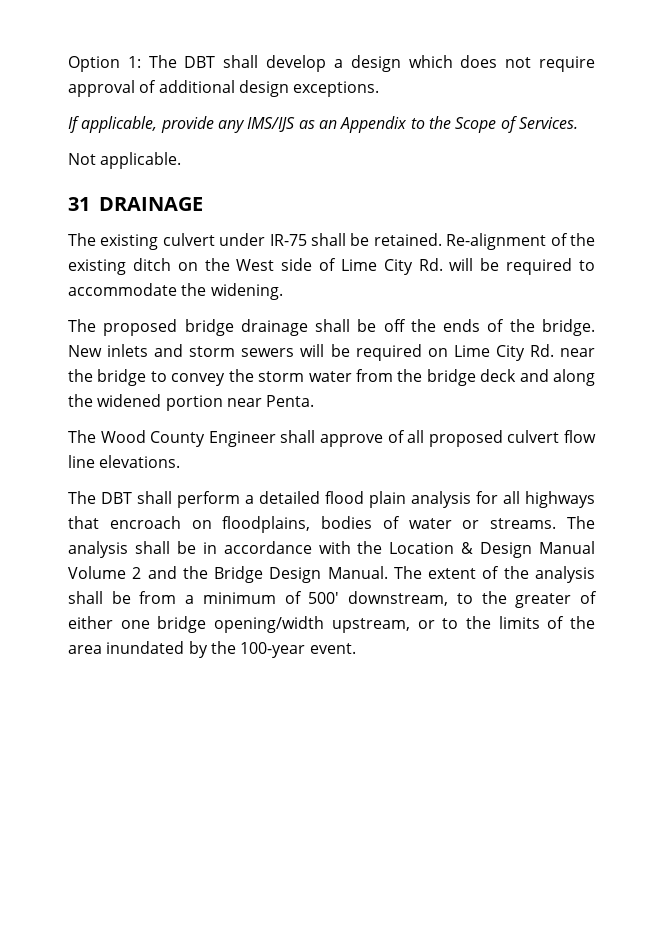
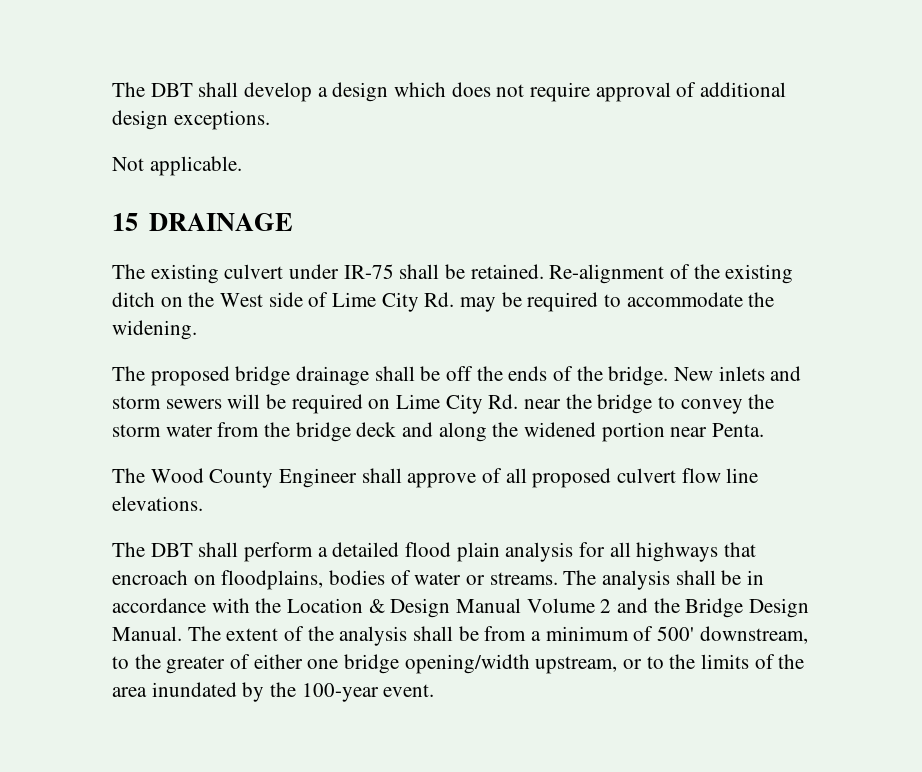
- Option 1: The DBT shall develop a design which does not require approval of additional design exceptions.
+ The DBT shall develop a design which does not require approval of additional design exceptions.
- If applicable, provide any IMS/IJS as an Appendix to the Scope of Services.
- 31 DRAINAGE
+ 15 DRAINAGE
- Re-alignment of the existing ditch on the West side of Lime City Rd. will be required to accommodate the widening.
+ Re-alignment of the existing ditch on the West side of Lime City Rd. may be required to accommodate the widening.

